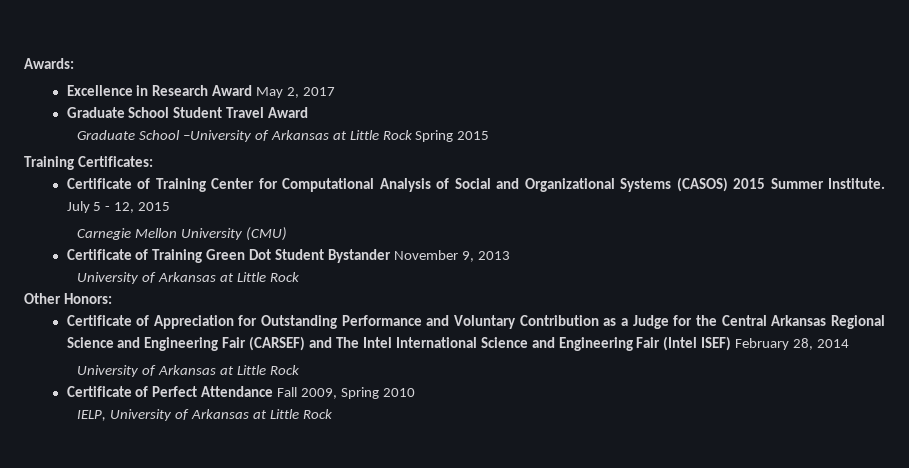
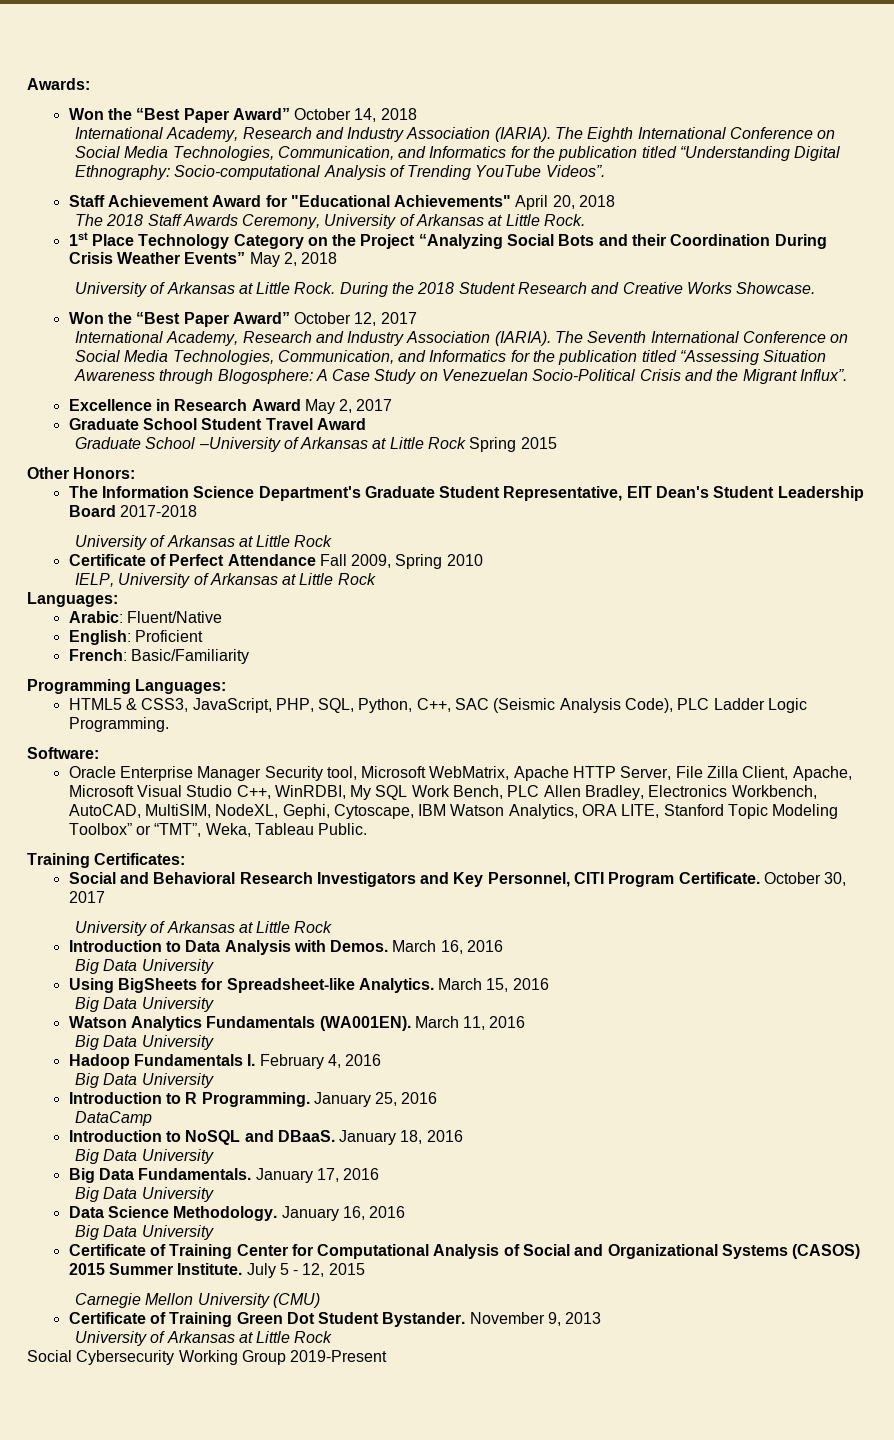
+ Won the “Best Paper Award” October 14, 2018
+ International Academy, Research and Industry Association (IARIA). The Eighth International Conference on Social Media Technologies, Communication, and Informatics for the publication titled “Understanding Digital Ethnography: Socio-computational Analysis of Trending YouTube Videos”.
+ Staff Achievement Award for "Educational Achievements" April 20, 2018
+ The 2018 Staff Awards Ceremony, University of Arkansas at Little Rock.
+ 1st Place Technology Category on the Project “Analyzing Social Bots and their Coordination During Crisis Weather Events” May 2, 2018
+ University of Arkansas at Little Rock. During the 2018 Student Research and Creative Works Showcase.
+ Won the “Best Paper Award” October 12, 2017
+ International Academy, Research and Industry Association (IARIA). The Seventh International Conference on Social Media Technologies, Communication, and Informatics for the publication titled “Assessing Situation Awareness through Blogosphere: A Case Study on Venezuelan Socio-Political Crisis and the Migrant Influx”.
+ Other Honors:
+ The Information Science Department's Graduate Student Representative, EIT Dean's Student Leadership Board 2017-2018
+ University of Arkansas at Little Rock
+ Certificate of Perfect Attendance Fall 2009, Spring 2010
+ IELP, University of Arkansas at Little Rock
+ Languages:
+ Arabic: Fluent/Native
+ English: Proficient
+ French: Basic/Familiarity
+ Programming Languages:
+ HTML5 & CSS3, JavaScript, PHP, SQL, Python, C++, SAC (Seismic Analysis Code), PLC Ladder Logic Programming.
+ Software:
+ Oracle Enterprise Manager Security tool, Microsoft WebMatrix, Apache HTTP Server, File Zilla Client, Apache, Microsoft Visual Studio C++, WinRDBI, My SQL Work Bench, PLC Allen Bradley, Electronics Workbench, AutoCAD, MultiSIM, NodeXL, Gephi, Cytoscape, IBM Watson Analytics, ORA LITE, Stanford Topic Modeling Toolbox” or “TMT”, Weka, Tableau Public.
  Training Certificates:
+ Social and Behavioral Research Investigators and Key Personnel, CITI Program Certificate. October 30, 2017
+ University of Arkansas at Little Rock
+ Introduction to Data Analysis with Demos. March 16, 2016
+ Big Data University
+ Using BigSheets for Spreadsheet-like Analytics. March 15, 2016
+ Big Data University
+ Watson Analytics Fundamentals (WA001EN). March 11, 2016
+ Big Data University
+ Hadoop Fundamentals I. February 4, 2016
+ Big Data University
+ Introduction to R Programming. January 25, 2016
+ DataCamp
+ Introduction to NoSQL and DBaaS. January 18, 2016
+ Big Data University
+ Big Data Fundamentals. January 17, 2016
+ Big Data University
+ Data Science Methodology. January 16, 2016
+ Big Data University
- Certificate of Training Green Dot Student Bystander November 9, 2013
+ Certificate of Training Green Dot Student Bystander. November 9, 2013
- Other Honors:
- Certificate of Appreciation for Outstanding Performance and Voluntary Contribution as a Judge for the Central Arkansas Regional Science and Engineering Fair (CARSEF) and The Intel International Science and Engineering Fair (Intel ISEF) February 28, 2014
- University of Arkansas at Little Rock
- Certificate of Perfect Attendance Fall 2009, Spring 2010
- IELP, University of Arkansas at Little Rock
+ Social Cybersecurity Working Group 2019-Present

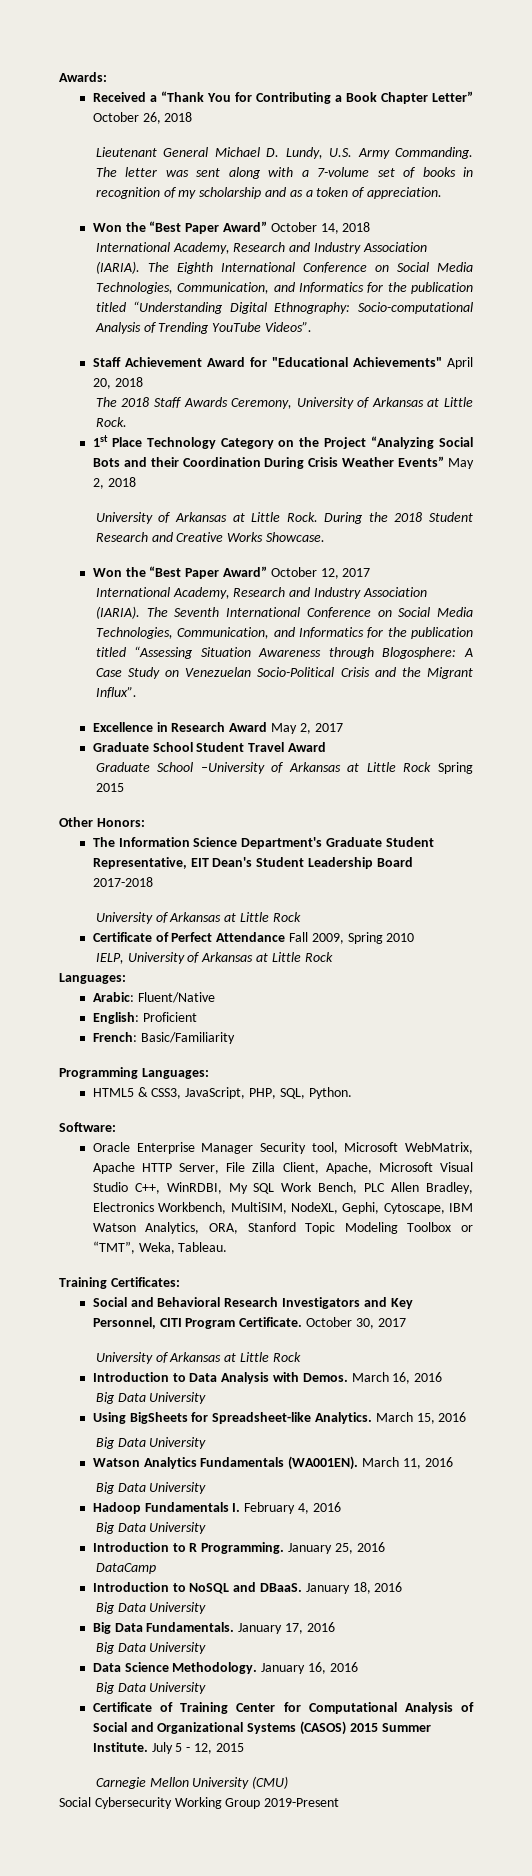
+ Received a “Thank You for Contributing a Book Chapter Letter” October 26, 2018
+ Lieutenant General Michael D. Lundy, U.S. Army Commanding. The letter was sent along with a 7-volume set of books in recognition of my scholarship and as a token of appreciation.
- HTML5 & CSS3, JavaScript, PHP, SQL, Python, C++, SAC (Seismic Analysis Code), PLC Ladder Logic Programming.
+ HTML5 & CSS3, JavaScript, PHP, SQL, Python.
- Oracle Enterprise Manager Security tool, Microsoft WebMatrix, Apache HTTP Server, File Zilla Client, Apache, Microsoft Visual Studio C++, WinRDBI, My SQL Work Bench, PLC Allen Bradley, Electronics Workbench, AutoCAD, MultiSIM, NodeXL, Gephi, Cytoscape, IBM Watson Analytics, ORA LITE, Stanford Topic Modeling Toolbox” or “TMT”, Weka, Tableau Public.
+ Oracle Enterprise Manager Security tool, Microsoft WebMatrix, Apache HTTP Server, File Zilla Client, Apache, Microsoft Visual Studio C++, WinRDBI, My SQL Work Bench, PLC Allen Bradley, Electronics Workbench, MultiSIM, NodeXL, Gephi, Cytoscape, IBM Watson Analytics, ORA, Stanford Topic Modeling Toolbox or “TMT”, Weka, Tableau.
- Certificate of Training Green Dot Student Bystander. November 9, 2013
- University of Arkansas at Little Rock

